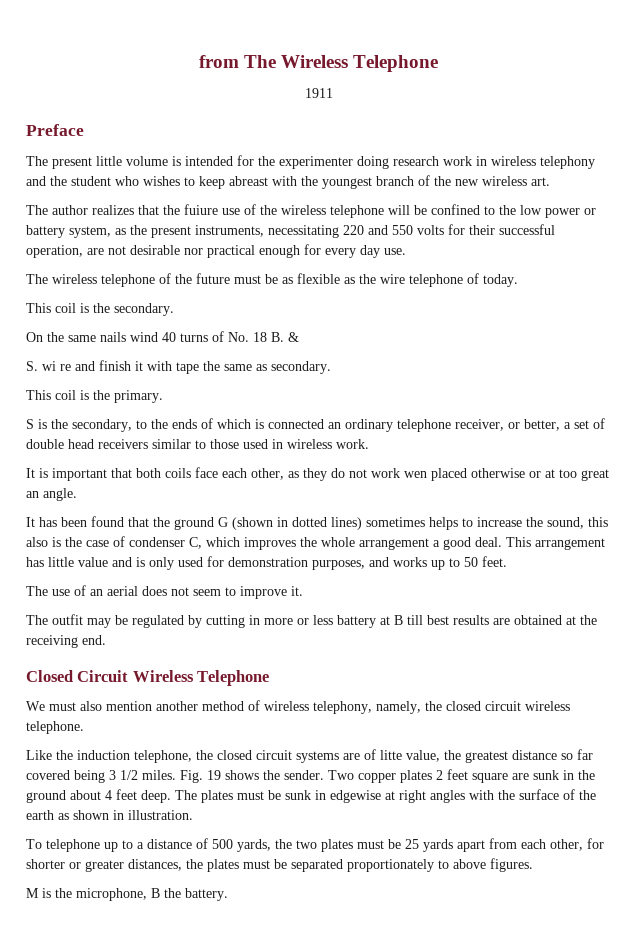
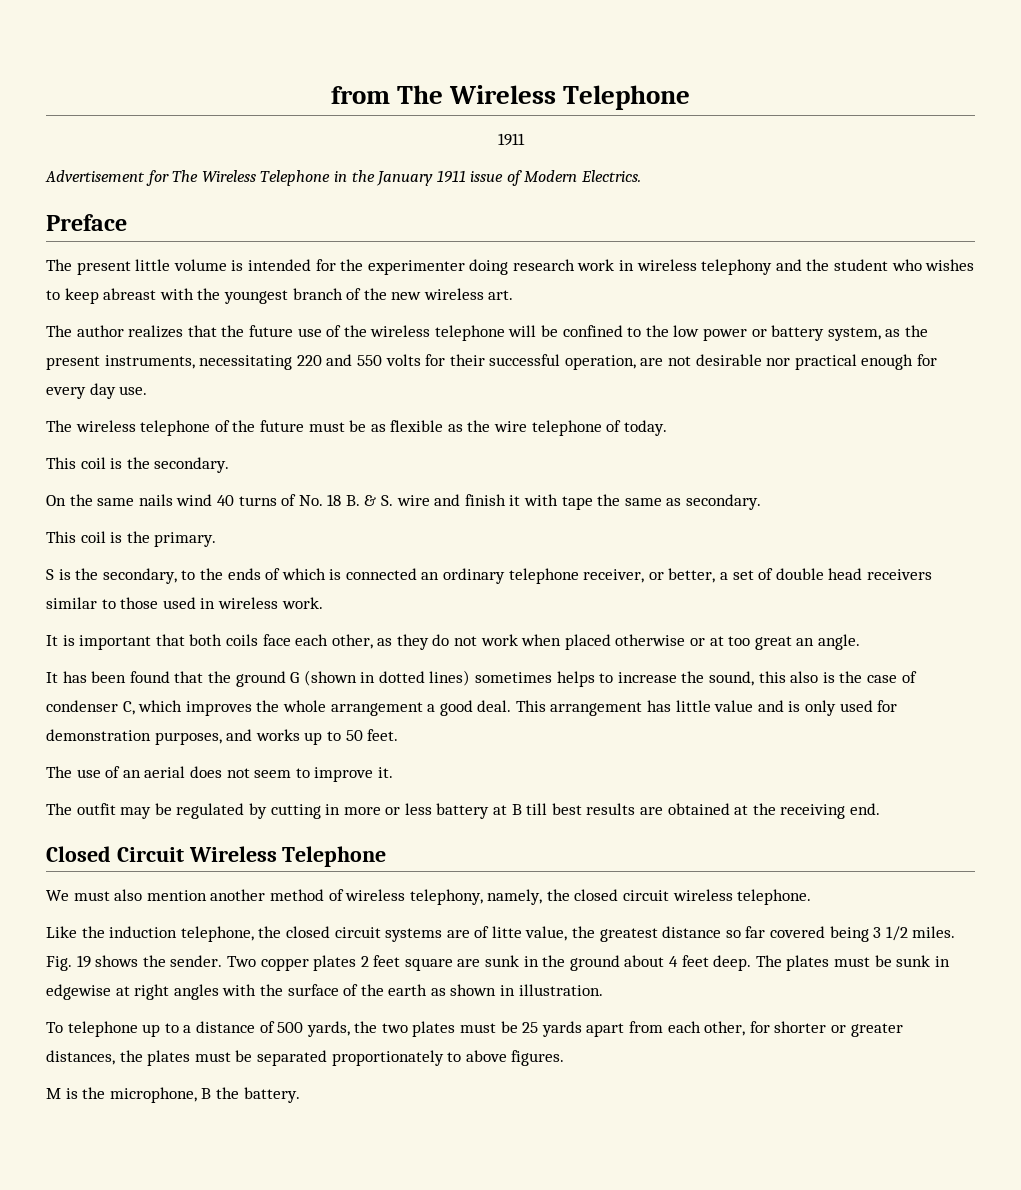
+ Advertisement for The Wireless Telephone in the January 1911 issue of Modern Electrics.
- The author realizes that the fuiure use of the wireless telephone will be confined to the low power or battery system, as the present instruments, necessitating 220 and 550 volts for their successful operation, are not desirable nor practical enough for every day use.
+ The author realizes that the future use of the wireless telephone will be confined to the low power or battery system, as the present instruments, necessitating 220 and 550 volts for their successful operation, are not desirable nor practical enough for every day use.
- On the same nails wind 40 turns of No. 18 B. &
- S. wi re and finish it with tape the same as secondary.
+ On the same nails wind 40 turns of No. 18 B. & S. wire and finish it with tape the same as secondary.
- It is important that both coils face each other, as they do not work wen placed otherwise or at too great an angle.
+ It is important that both coils face each other, as they do not work when placed otherwise or at too great an angle.

